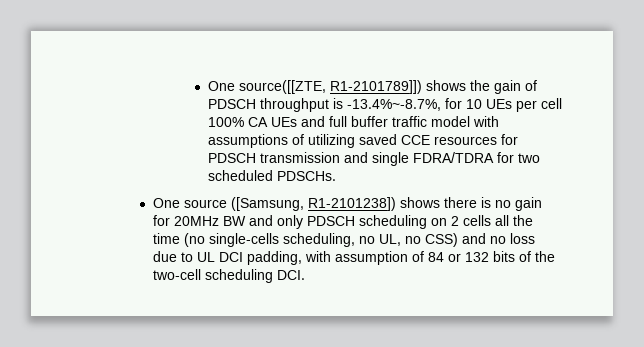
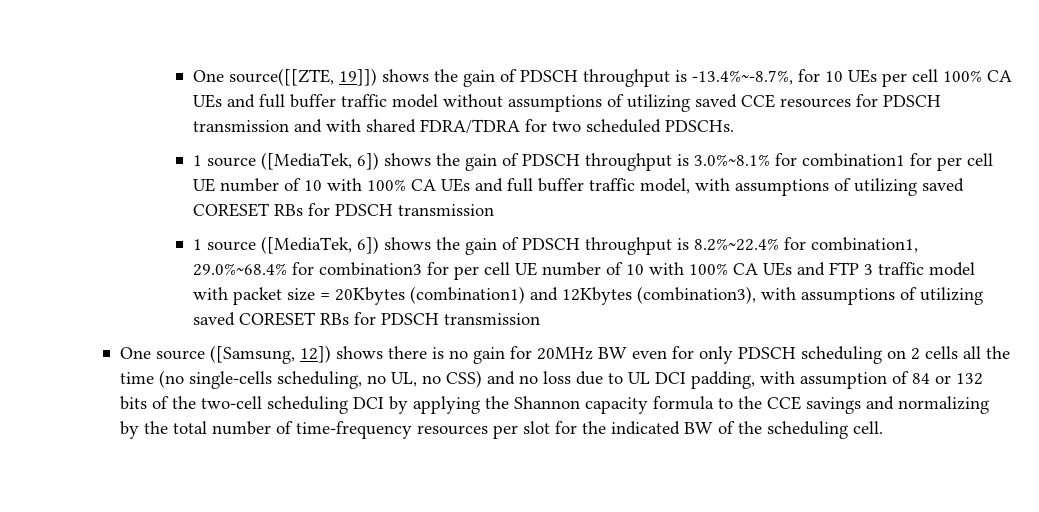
- One source([[ZTE, R1-2101789]]) shows the gain of PDSCH throughput is -13.4%~-8.7%, for 10 UEs per cell 100% CA UEs and full buffer traffic model with assumptions of utilizing saved CCE resources for PDSCH transmission and single FDRA/TDRA for two scheduled PDSCHs.
+ One source([[ZTE, 19]]) shows the gain of PDSCH throughput is -13.4%~-8.7%, for 10 UEs per cell 100% CA UEs and full buffer traffic model without assumptions of utilizing saved CCE resources for PDSCH transmission and with shared FDRA/TDRA for two scheduled PDSCHs.
+ 1 source ([MediaTek, 6]) shows the gain of PDSCH throughput is 3.0%~8.1% for combination1 for per cell UE number of 10 with 100% CA UEs and full buffer traffic model, with assumptions of utilizing saved CORESET RBs for PDSCH transmission
+ 1 source ([MediaTek, 6]) shows the gain of PDSCH throughput is 8.2%~22.4% for combination1, 29.0%~68.4% for combination3 for per cell UE number of 10 with 100% CA UEs and FTP 3 traffic model with packet size = 20Kbytes (combination1) and 12Kbytes (combination3), with assumptions of utilizing saved CORESET RBs for PDSCH transmission
- One source ([Samsung, R1-2101238]) shows there is no gain for 20MHz BW and only PDSCH scheduling on 2 cells all the time (no single-cells scheduling, no UL, no CSS) and no loss due to UL DCI padding, with assumption of 84 or 132 bits of the two-cell scheduling DCI.
+ One source ([Samsung, 12]) shows there is no gain for 20MHz BW even for only PDSCH scheduling on 2 cells all the time (no single-cells scheduling, no UL, no CSS) and no loss due to UL DCI padding, with assumption of 84 or 132 bits of the two-cell scheduling DCI by applying the Shannon capacity formula to the CCE savings and normalizing by the total number of time-frequency resources per slot for the indicated BW of the scheduling cell.

